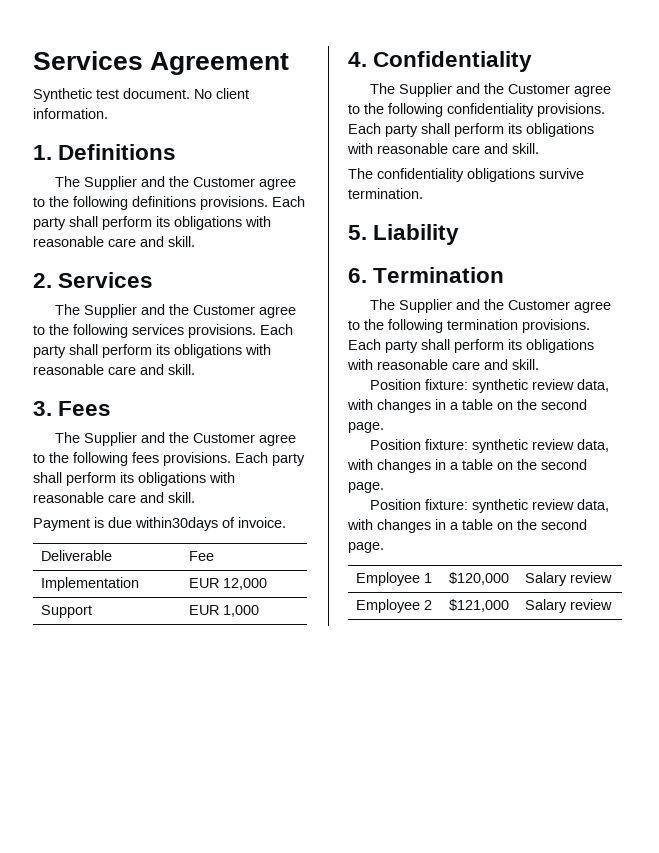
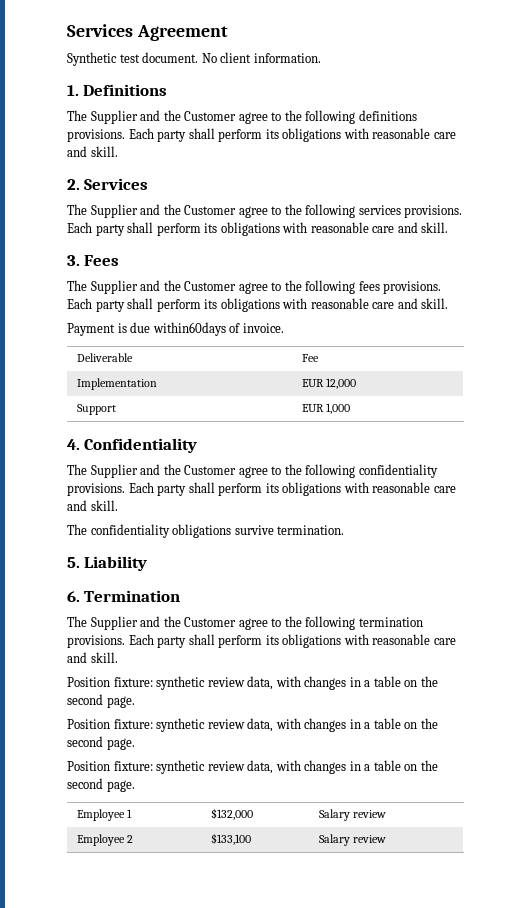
- Payment is due within30days of invoice.
+ Payment is due within60days of invoice.
- Employee 1 | $120,000 | Salary review
+ Employee 1 | $132,000 | Salary review
- Employee 2 | $121,000 | Salary review
+ Employee 2 | $133,100 | Salary review

